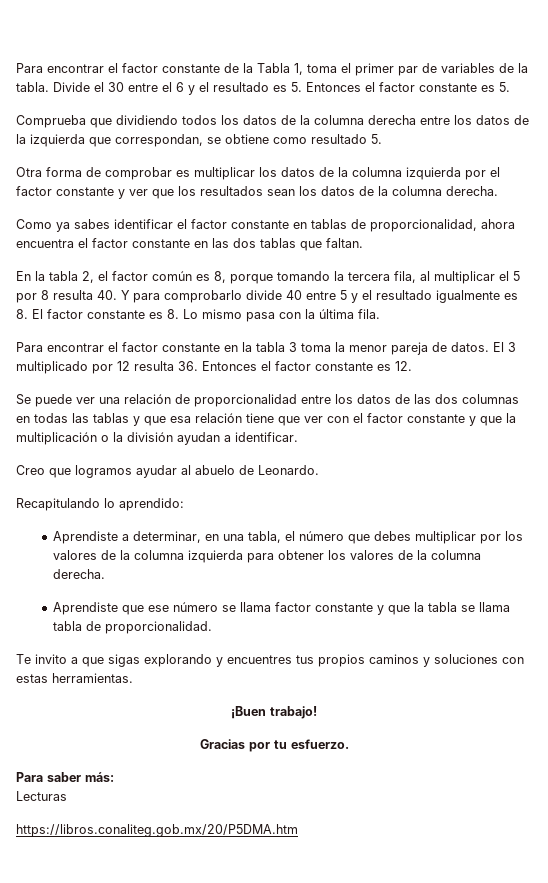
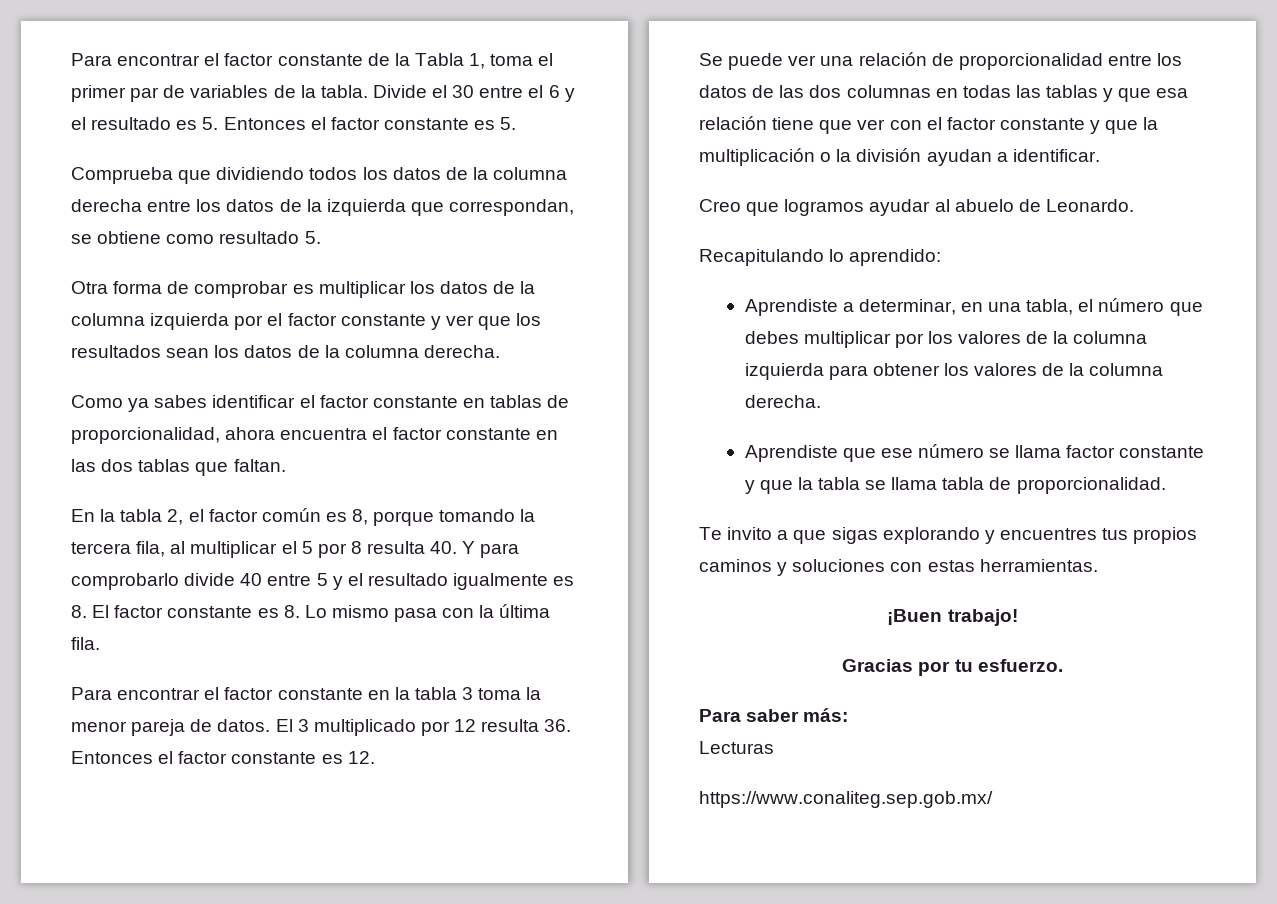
- https://libros.conaliteg.gob.mx/20/P5DMA.htm
+ https://www.conaliteg.sep.gob.mx/

